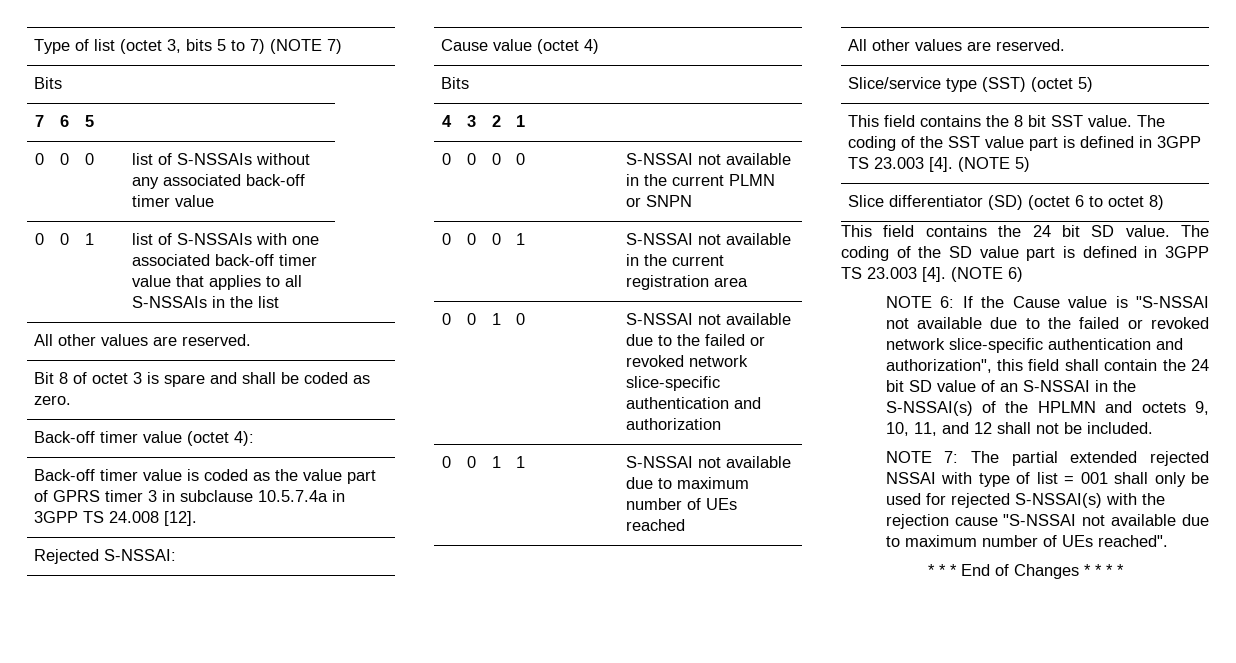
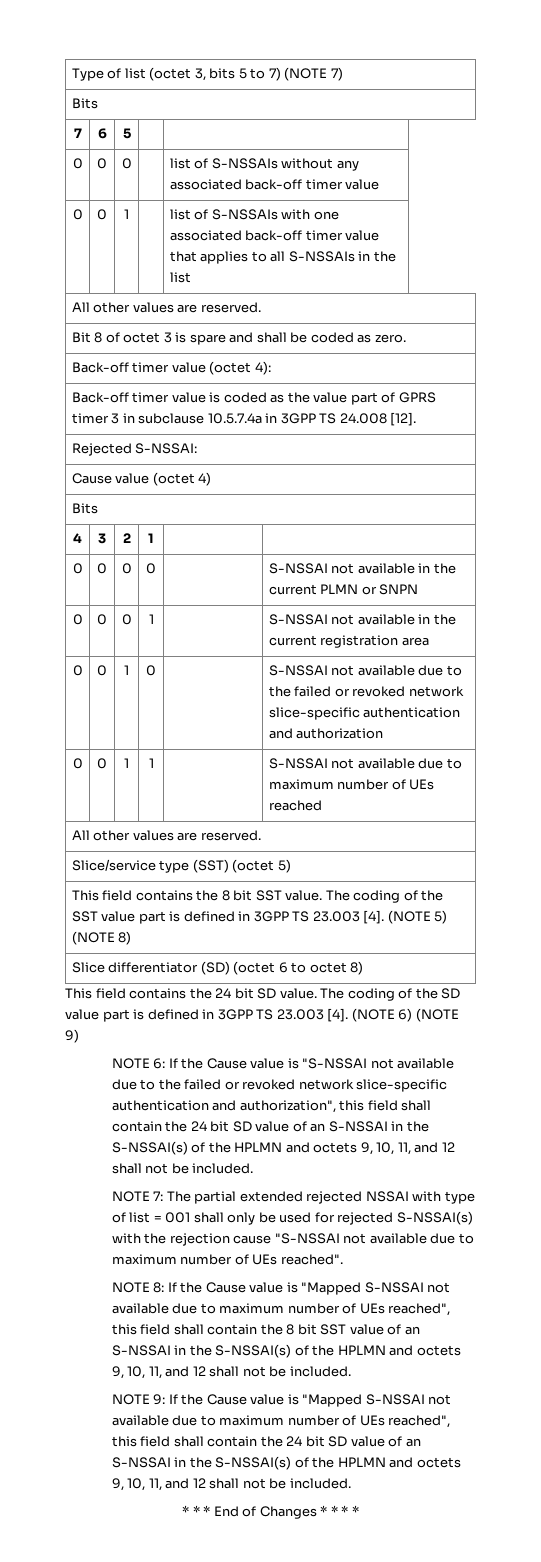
- This field contains the 8 bit SST value. The coding of the SST value part is defined in 3GPP TS 23.003 [4]. (NOTE 5)
+ This field contains the 8 bit SST value. The coding of the SST value part is defined in 3GPP TS 23.003 [4]. (NOTE 5) (NOTE 8)
- (NOTE 6)
+ (NOTE 6) (NOTE 9)
+ NOTE 8: If the Cause value is "Mapped S-NSSAI not available due to maximum number of UEs reached", this field shall contain the 8 bit SST value of an S-NSSAI in the S-NSSAI(s) of the HPLMN and octets 9, 10, 11, and 12 shall not be included.
+ NOTE 9: If the Cause value is "Mapped S-NSSAI not available due to maximum number of UEs reached", this field shall contain the 24 bit SD value of an S-NSSAI in the S-NSSAI(s) of the HPLMN and octets 9, 10, 11, and 12 shall not be included.

